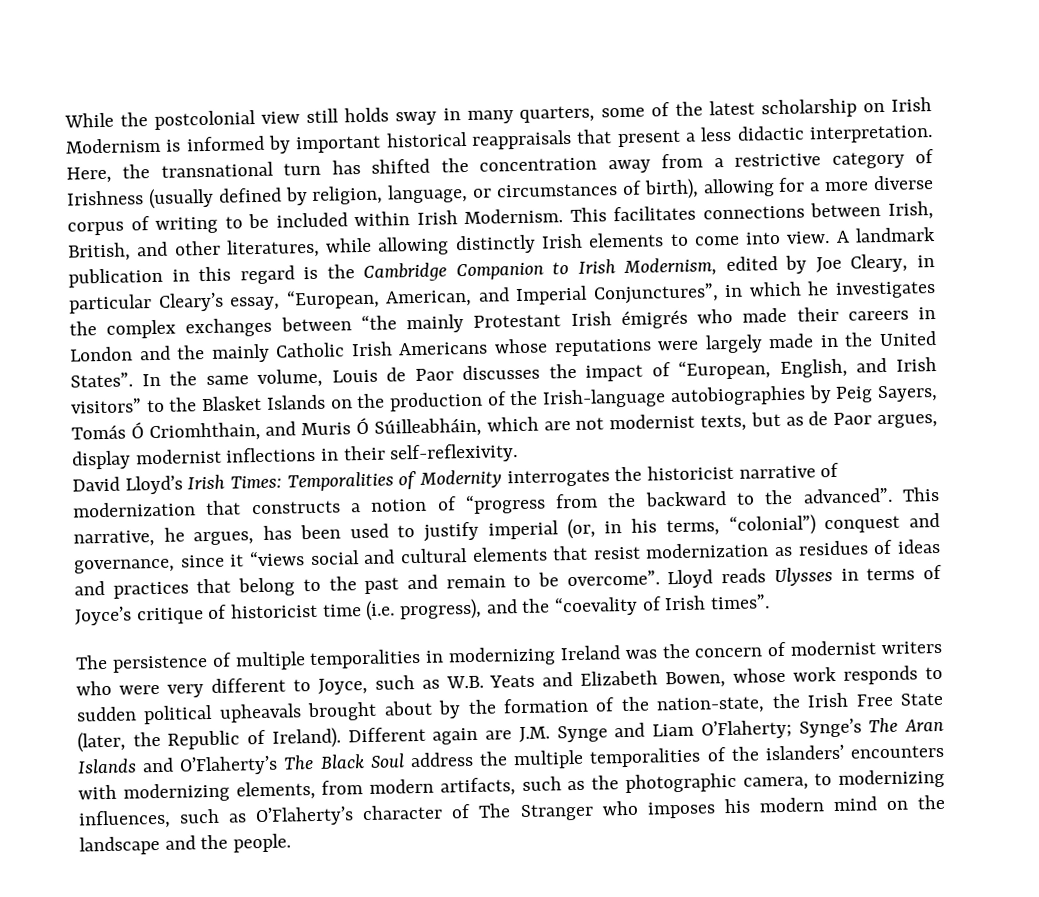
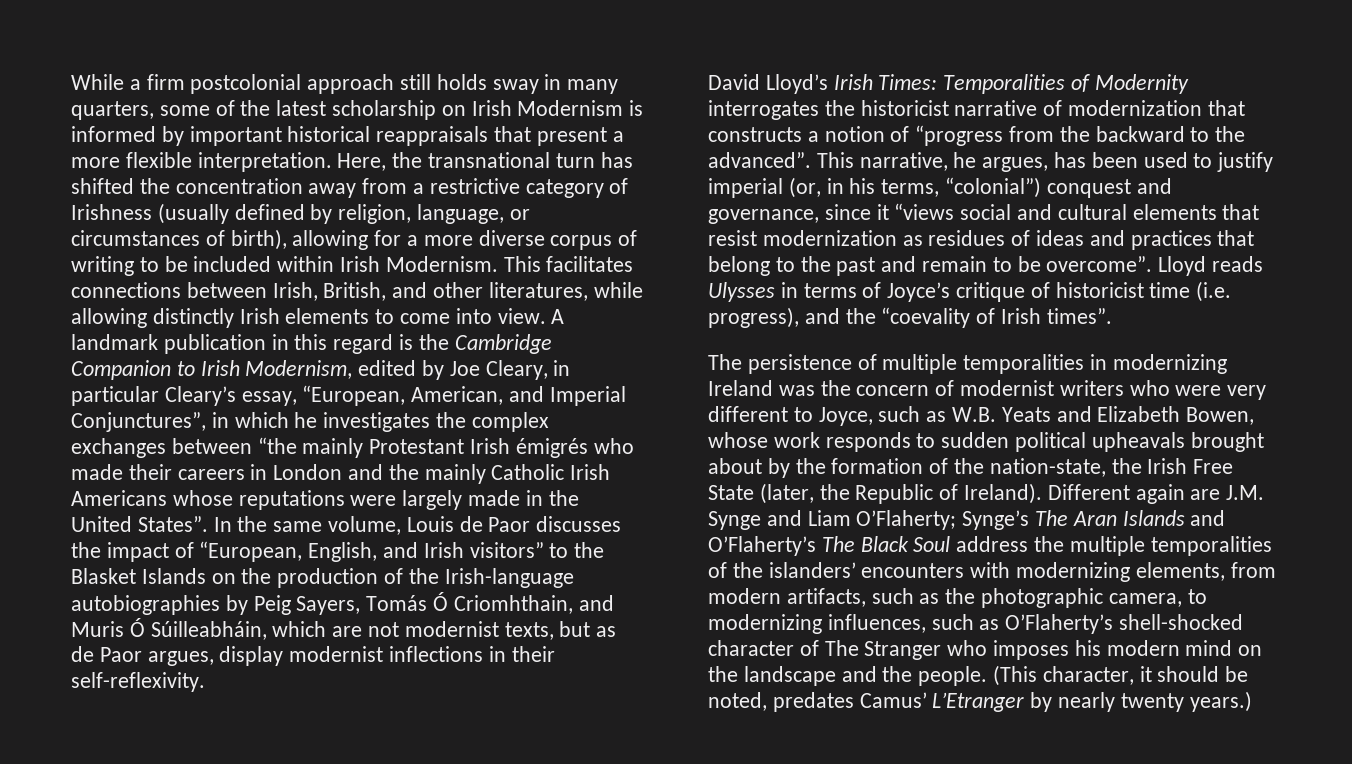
- While the postcolonial view still holds sway in many quarters, some of the latest scholarship on Irish Modernism is informed by important historical reappraisals that present a less didactic interpretation.
+ While a firm postcolonial approach still holds sway in many quarters, some of the latest scholarship on Irish Modernism is informed by important historical reappraisals that present a more flexible interpretation.
- Different again are J.M. Synge and Liam O’Flaherty; Synge’s The Aran Islands and O’Flaherty’s The Black Soul address the multiple temporalities of the islanders’ encounters with modernizing elements, from modern artifacts, such as the photographic camera, to modernizing influences, such as O’Flaherty’s character of The Stranger who imposes his modern mind on the landscape and the people.
+ Different again are J.M. Synge and Liam O’Flaherty; Synge’s The Aran Islands and O’Flaherty’s The Black Soul address the multiple temporalities of the islanders’ encounters with modernizing elements, from modern artifacts, such as the photographic camera, to modernizing influences, such as O’Flaherty’s shell-shocked character of The Stranger who imposes his modern mind on the landscape and the people.
+ (This character, it should be noted, predates Camus’ L’Etranger by nearly twenty years.)

